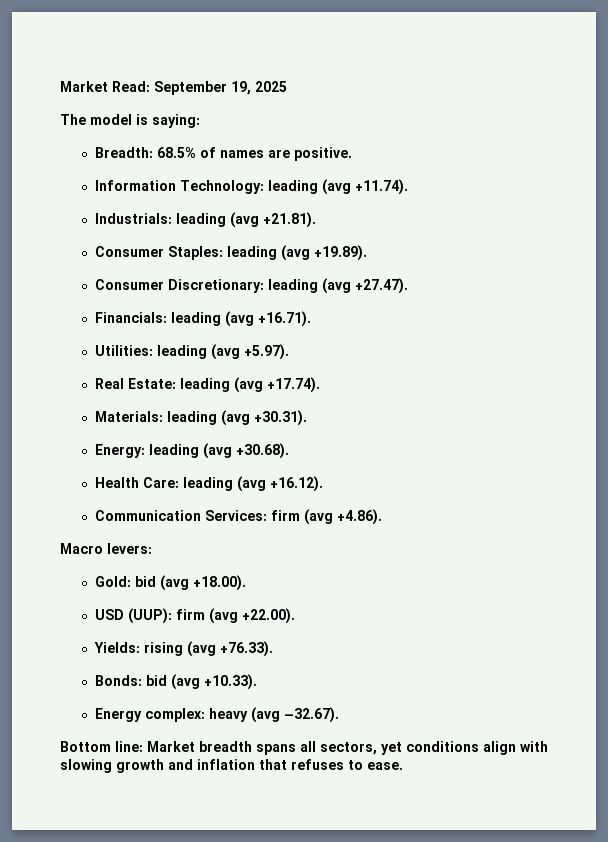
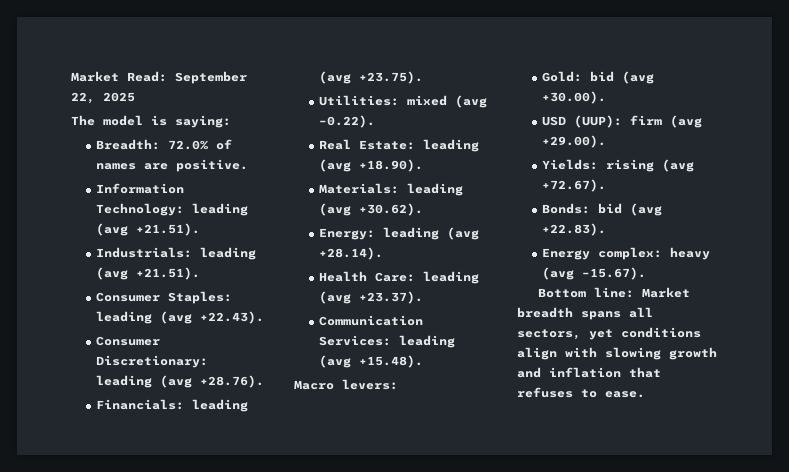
- Market Read: September 19, 2025
+ Market Read: September 22, 2025
- Breadth: 68.5% of names are positive.
+ Breadth: 72.0% of names are positive.
- Information Technology: leading (avg +11.74).
+ Information Technology: leading (avg +21.51).
- Industrials: leading (avg +21.81).
+ Industrials: leading (avg +21.51).
- Consumer Staples: leading (avg +19.89).
+ Consumer Staples: leading (avg +22.43).
- Consumer Discretionary: leading (avg +27.47).
+ Consumer Discretionary: leading (avg +28.76).
- Financials: leading (avg +16.71).
+ Financials: leading (avg +23.75).
- Utilities: leading (avg +5.97).
+ Utilities: mixed (avg –0.22).
- Real Estate: leading (avg +17.74).
+ Real Estate: leading (avg +18.90).
- Materials: leading (avg +30.31).
+ Materials: leading (avg +30.62).
- Energy: leading (avg +30.68).
+ Energy: leading (avg +28.14).
- Health Care: leading (avg +16.12).
+ Health Care: leading (avg +23.37).
- Communication Services: firm (avg +4.86).
+ Communication Services: leading (avg +15.48).
- Gold: bid (avg +18.00).
+ Gold: bid (avg +30.00).
- USD (UUP): firm (avg +22.00).
+ USD (UUP): firm (avg +29.00).
- Yields: rising (avg +76.33).
+ Yields: rising (avg +72.67).
- Bonds: bid (avg +10.33).
+ Bonds: bid (avg +22.83).
- Energy complex: heavy (avg –32.67).
+ Energy complex: heavy (avg –15.67).

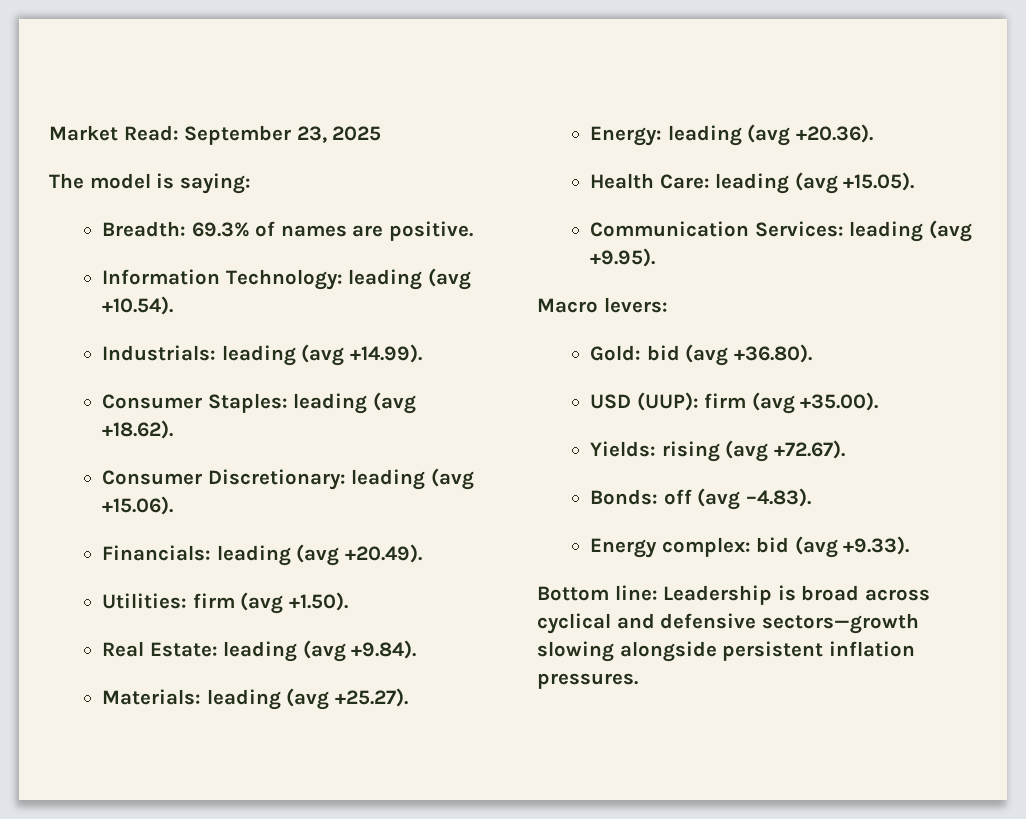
- Market Read: September 22, 2025
+ Market Read: September 23, 2025
- Breadth: 72.0% of names are positive.
+ Breadth: 69.3% of names are positive.
- Information Technology: leading (avg +21.51).
+ Information Technology: leading (avg +10.54).
- Industrials: leading (avg +21.51).
+ Industrials: leading (avg +14.99).
- Consumer Staples: leading (avg +22.43).
+ Consumer Staples: leading (avg +18.62).
- Consumer Discretionary: leading (avg +28.76).
+ Consumer Discretionary: leading (avg +15.06).
- Financials: leading (avg +23.75).
+ Financials: leading (avg +20.49).
- Utilities: mixed (avg –0.22).
+ Utilities: firm (avg +1.50).
- Real Estate: leading (avg +18.90).
+ Real Estate: leading (avg +9.84).
- Materials: leading (avg +30.62).
+ Materials: leading (avg +25.27).
- Energy: leading (avg +28.14).
+ Energy: leading (avg +20.36).
- Health Care: leading (avg +23.37).
+ Health Care: leading (avg +15.05).
- Communication Services: leading (avg +15.48).
+ Communication Services: leading (avg +9.95).
- Gold: bid (avg +30.00).
+ Gold: bid (avg +36.80).
- USD (UUP): firm (avg +29.00).
+ USD (UUP): firm (avg +35.00).
- Bonds: bid (avg +22.83).
+ Bonds: off (avg –4.83).
- Energy complex: heavy (avg –15.67).
+ Energy complex: bid (avg +9.33).
- Bottom line: Market breadth spans all sectors, yet conditions align with slowing growth and inflation that refuses to ease.
+ Bottom line: Leadership is broad across cyclical and defensive sectors—growth slowing alongside persistent inflation pressures.

